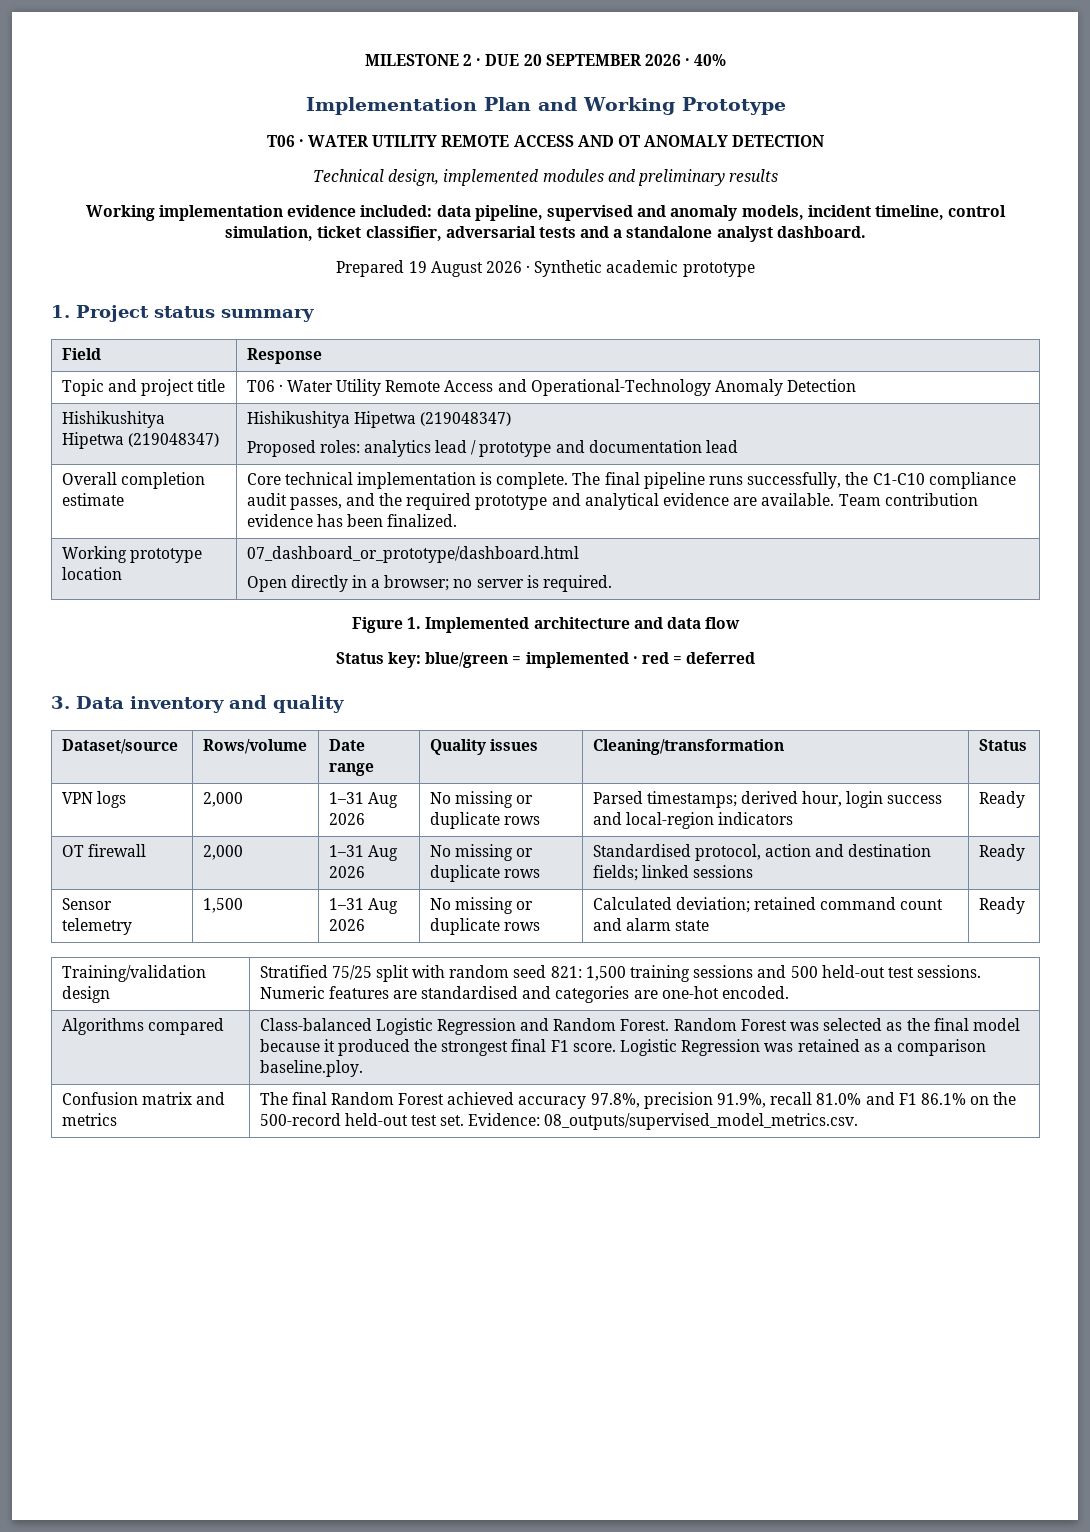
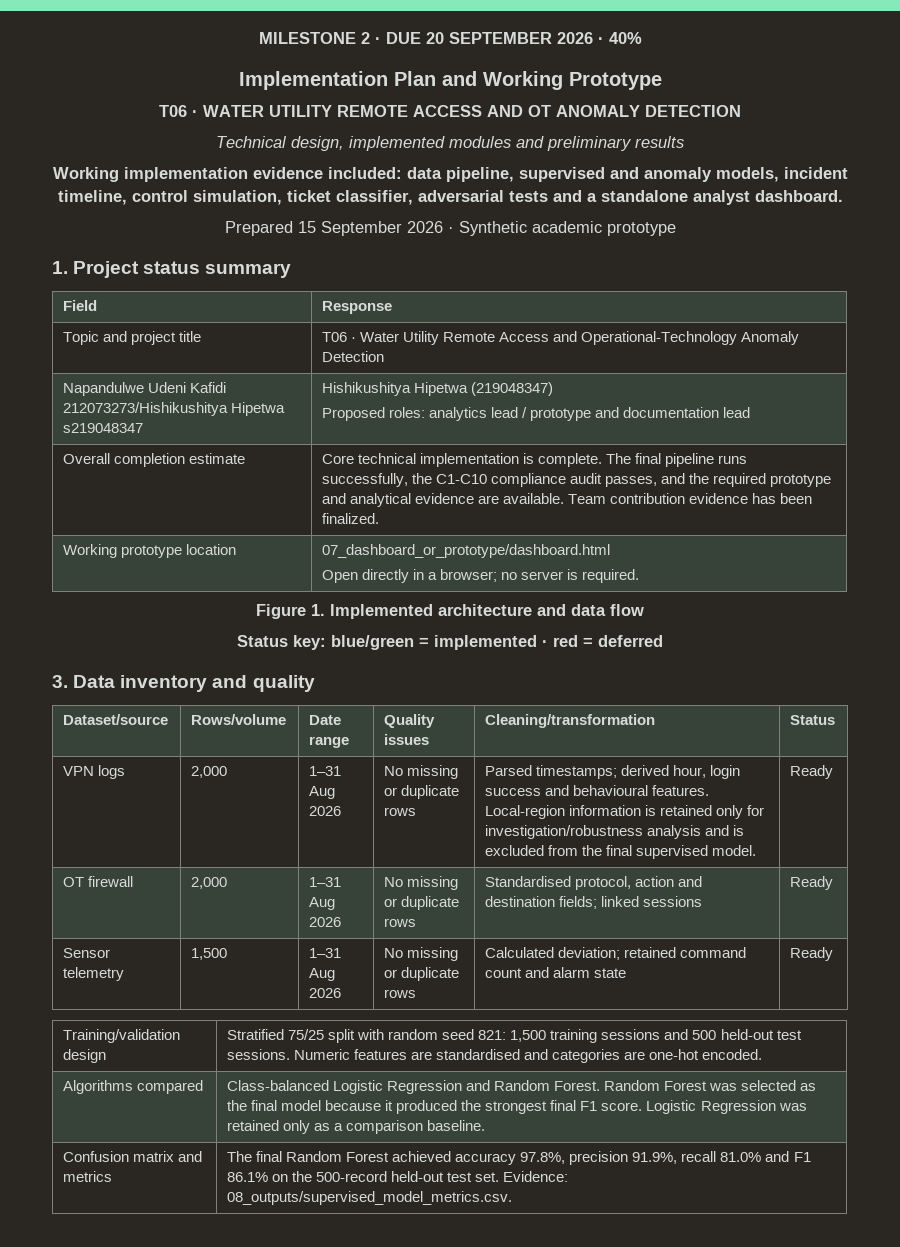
- Prepared 19 August 2026 · Synthetic academic prototype
+ Prepared 15 September 2026 · Synthetic academic prototype
- Hishikushitya Hipetwa (219048347) | Hishikushitya Hipetwa (219048347)
+ Napandulwe Udeni Kafidi 212073273/Hishikushitya Hipetwa s219048347 | Hishikushitya Hipetwa (219048347)
- VPN logs | 2,000 | 1–31 Aug 2026 | No missing or duplicate rows | Parsed timestamps; derived hour, login success and local-region indicators | Ready
+ VPN logs | 2,000 | 1–31 Aug 2026 | No missing or duplicate rows | Parsed timestamps; derived hour, login success and behavioural features. Local-region information is retained only for investigation/robustness analysis and is excluded from the final supervised model. | Ready
- Algorithms compared | Class-balanced Logistic Regression and Random Forest. Random Forest was selected as the final model because it produced the strongest final F1 score. Logistic Regression was retained as a comparison baseline.ploy.
+ Algorithms compared | Class-balanced Logistic Regression and Random Forest. Random Forest was selected as the final model because it produced the strongest final F1 score. Logistic Regression was retained only as a comparison baseline.

